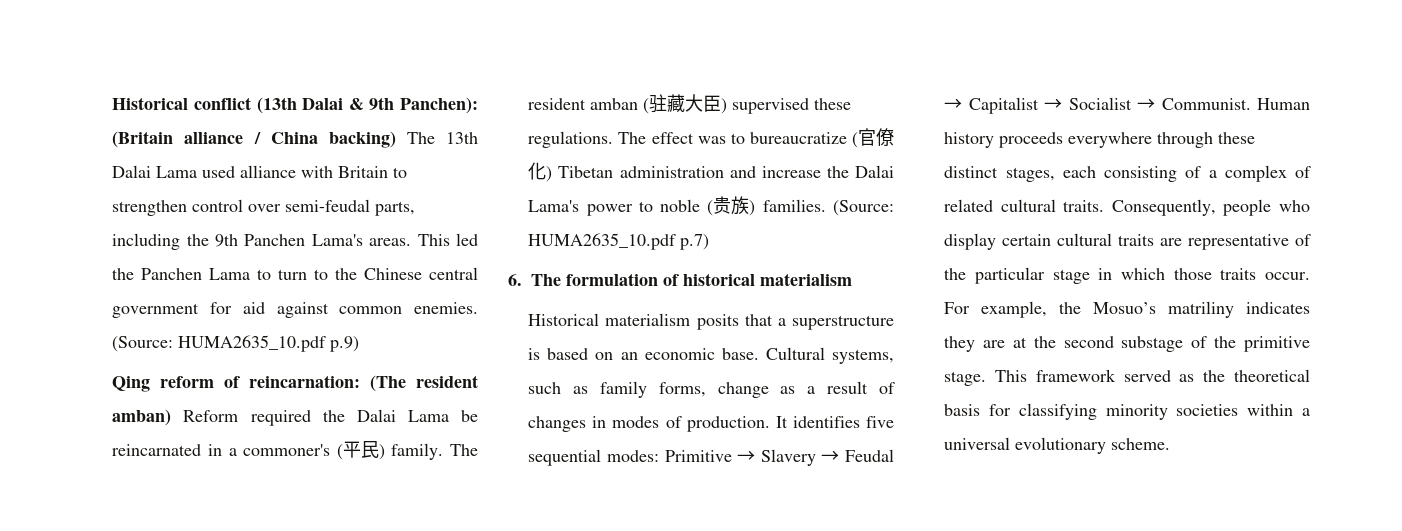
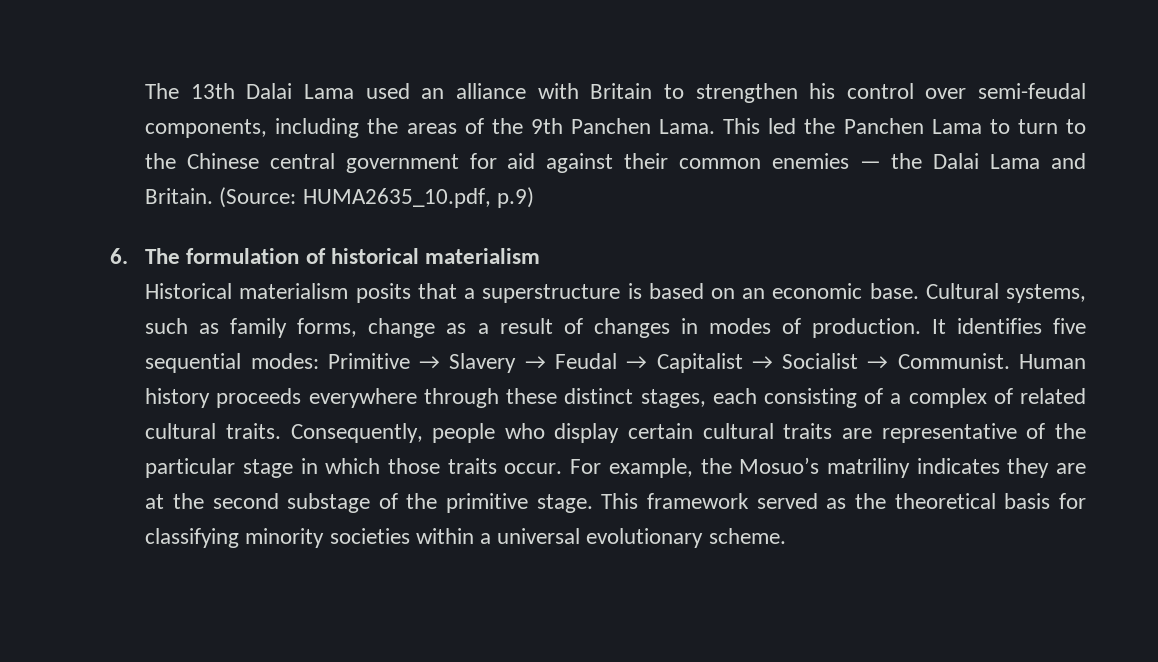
- Historical conflict (13th Dalai & 9th Panchen): (Britain alliance / China backing) The 13th Dalai Lama used alliance with Britain to strengthen control over semi-feudal parts, including the 9th Panchen Lama's areas.
+ The 13th Dalai Lama used an alliance with Britain to strengthen his control over semi-feudal components, including the areas of the 9th Panchen Lama.
- This led the Panchen Lama to turn to the Chinese central government for aid against common enemies. (Source: HUMA2635_10.pdf p.9)
- Qing reform of reincarnation: (The resident amban) Reform required the Dalai Lama be reincarnated in a commoner's (平民) family. The resident amban (驻藏大臣) supervised these regulations. The effect was to bureaucratize (官僚化) Tibetan administration and increase the Dalai Lama's power to noble (贵族) families. (Source: HUMA2635_10.pdf p.7)
+ This led the Panchen Lama to turn to the Chinese central government for aid against their common enemies — the Dalai Lama and Britain. (Source: HUMA2635_10.pdf, p.9)

